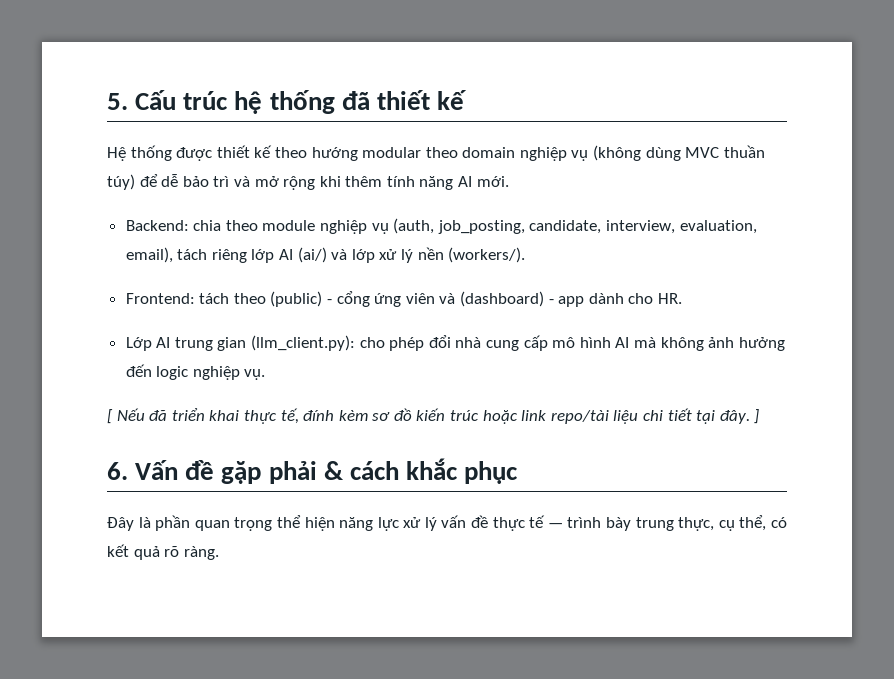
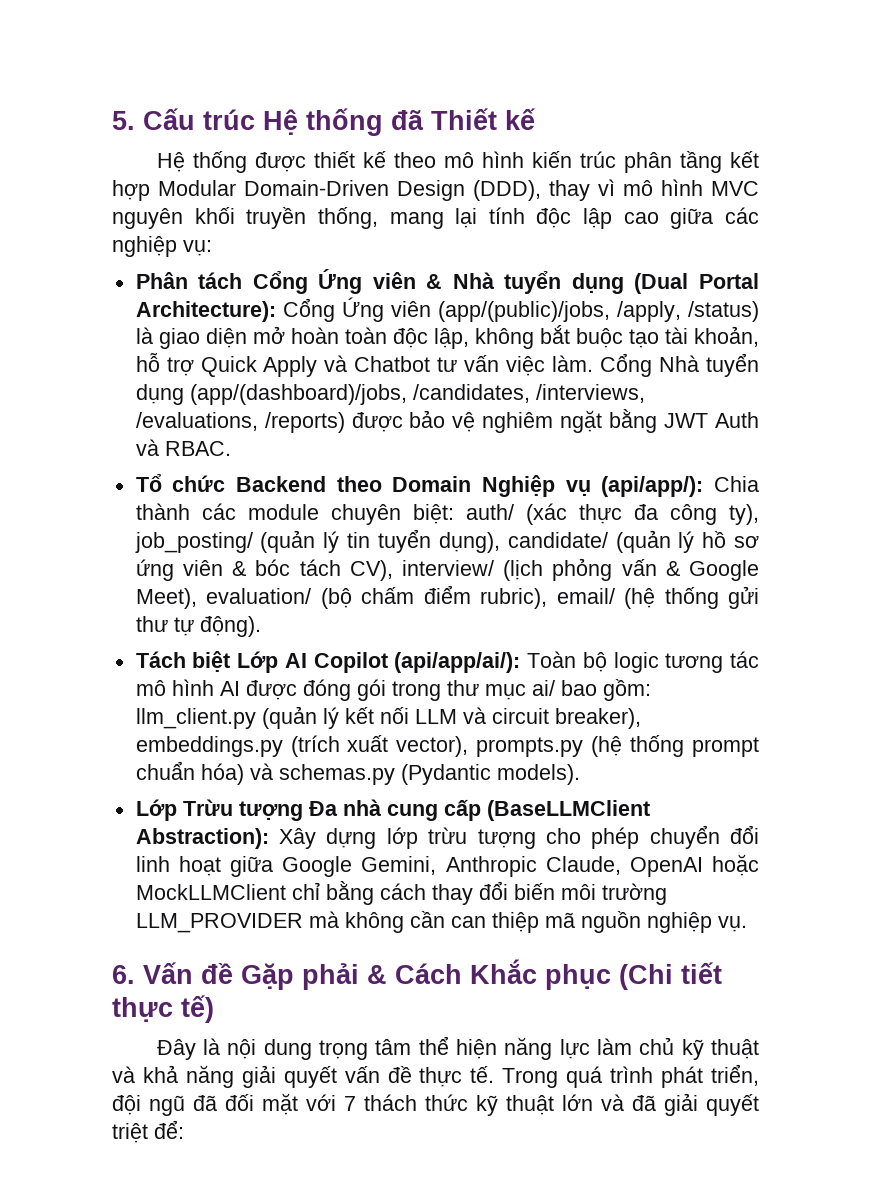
- 5. Cấu trúc hệ thống đã thiết kế
+ 5. Cấu trúc Hệ thống đã Thiết kế
- Hệ thống được thiết kế theo hướng modular theo domain nghiệp vụ (không dùng MVC thuần túy) để dễ bảo trì và mở rộng khi thêm tính năng AI mới.
- Backend: chia theo module nghiệp vụ (auth, job_posting, candidate, interview, evaluation, email), tách riêng lớp AI (ai/) và lớp xử lý nền (workers/).
- Frontend: tách theo (public) - cổng ứng viên và (dashboard) - app dành cho HR.
- Lớp AI trung gian (llm_client.py): cho phép đổi nhà cung cấp mô hình AI mà không ảnh hưởng đến logic nghiệp vụ.
- [ Nếu đã triển khai thực tế, đính kèm sơ đồ kiến trúc hoặc link repo/tài liệu chi tiết tại đây. ]
+ Hệ thống được thiết kế theo mô hình kiến trúc phân tầng kết hợp Modular Domain-Driven Design (DDD), thay vì mô hình MVC nguyên khối truyền thống, mang lại tính độc lập cao giữa các nghiệp vụ:
+ Phân tách Cổng Ứng viên & Nhà tuyển dụng (Dual Portal Architecture): Cổng Ứng viên (app/(public)/jobs, /apply, /status) là giao diện mở hoàn toàn độc lập, không bắt buộc tạo tài khoản, hỗ trợ Quick Apply và Chatbot tư vấn việc làm. Cổng Nhà tuyển dụng (app/(dashboard)/jobs, /candidates, /interviews, /evaluations, /reports) được bảo vệ nghiêm ngặt bằng JWT Auth và RBAC.
+ Tổ chức Backend theo Domain Nghiệp vụ (api/app/): Chia thành các module chuyên biệt: auth/ (xác thực đa công ty), job_posting/ (quản lý tin tuyển dụng), candidate/ (quản lý hồ sơ ứng viên & bóc tách CV), interview/ (lịch phỏng vấn & Google Meet), evaluation/ (bộ chấm điểm rubric), email/ (hệ thống gửi thư tự động).
+ Tách biệt Lớp AI Copilot (api/app/ai/): Toàn bộ logic tương tác mô hình AI được đóng gói trong thư mục ai/ bao gồm: llm_client.py (quản lý kết nối LLM và circuit breaker), embeddings.py (trích xuất vector), prompts.py (hệ thống prompt chuẩn hóa) và schemas.py (Pydantic models).
+ Lớp Trừu tượng Đa nhà cung cấp (BaseLLMClient Abstraction): Xây dựng lớp trừu tượng cho phép chuyển đổi linh hoạt giữa Google Gemini, Anthropic Claude, OpenAI hoặc MockLLMClient chỉ bằng cách thay đổi biến môi trường LLM_PROVIDER mà không cần can thiệp mã nguồn nghiệp vụ.
- 6. Vấn đề gặp phải & cách khắc phục
- Đây là phần quan trọng thể hiện năng lực xử lý vấn đề thực tế — trình bày trung thực, cụ thể, có kết quả rõ ràng.
+ 6. Vấn đề Gặp phải & Cách Khắc phục (Chi tiết thực tế)
+ Đây là nội dung trọng tâm thể hiện năng lực làm chủ kỹ thuật và khả năng giải quyết vấn đề thực tế. Trong quá trình phát triển, đội ngũ đã đối mặt với 7 thách thức kỹ thuật lớn và đã giải quyết triệt để:

